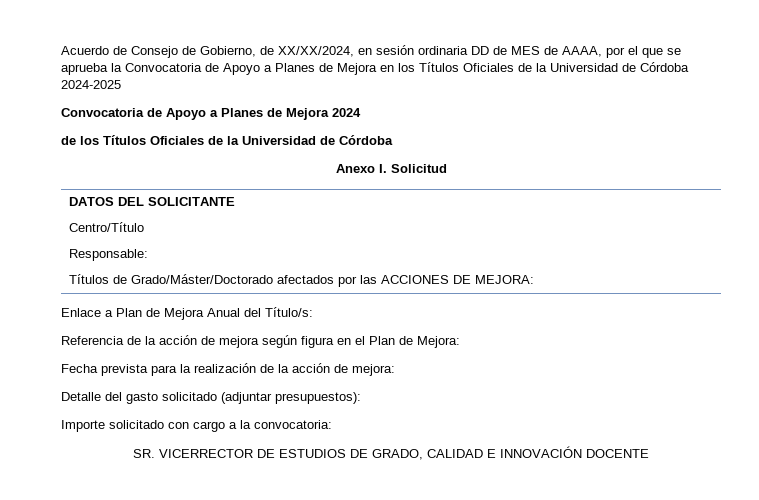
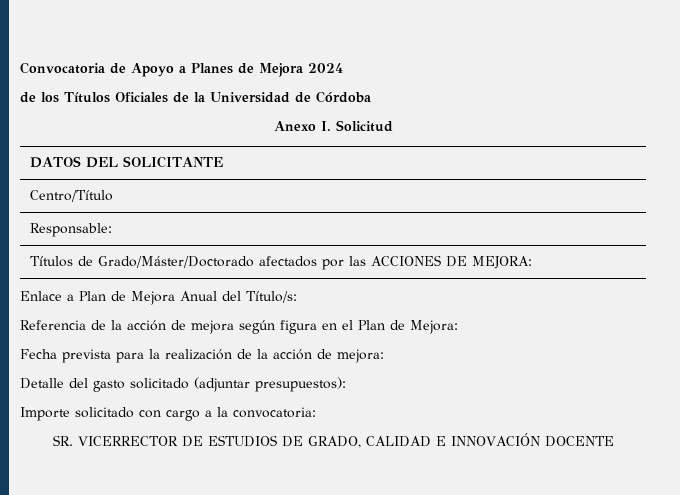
- Acuerdo de Consejo de Gobierno, de XX/XX/2024, en sesión ordinaria DD de MES de AAAA, por el que se aprueba la Convocatoria de Apoyo a Planes de Mejora en los Títulos Oficiales de la Universidad de Córdoba 2024-2025

